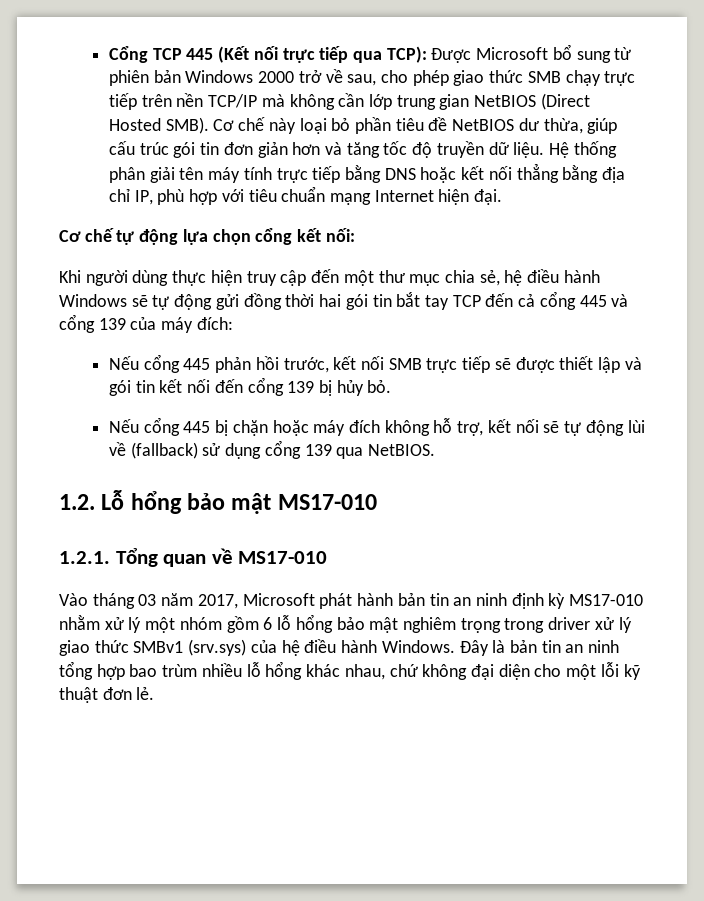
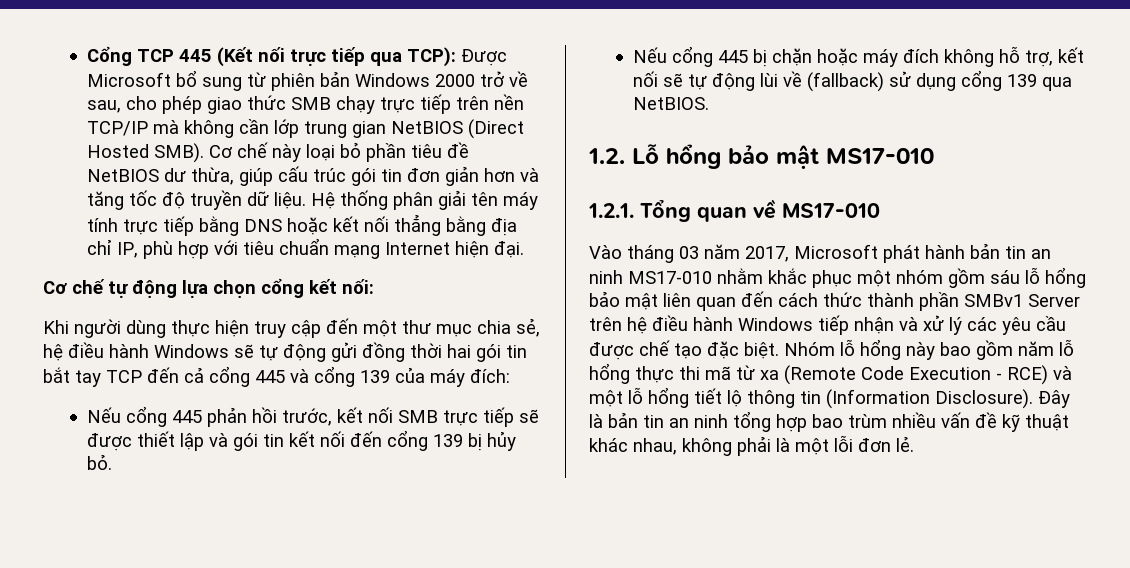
- Vào tháng 03 năm 2017, Microsoft phát hành bản tin an ninh định kỳ MS17-010 nhằm xử lý một nhóm gồm 6 lỗ hổng bảo mật nghiêm trọng trong driver xử lý giao thức SMBv1 (srv.sys) của hệ điều hành Windows.
+ Vào tháng 03 năm 2017, Microsoft phát hành bản tin an ninh MS17-010 nhằm khắc phục một nhóm gồm sáu lỗ hổng bảo mật liên quan đến cách thức thành phần SMBv1 Server trên hệ điều hành Windows tiếp nhận và xử lý các yêu cầu được chế tạo đặc biệt. Nhóm lỗ hổng này bao gồm năm lỗ hổng thực thi mã từ xa (Remote Code Execution - RCE) và một lỗ hổng tiết lộ thông tin (Information Disclosure).
- Đây là bản tin an ninh tổng hợp bao trùm nhiều lỗ hổng khác nhau, chứ không đại diện cho một lỗi kỹ thuật đơn lẻ.
+ Đây là bản tin an ninh tổng hợp bao trùm nhiều vấn đề kỹ thuật khác nhau, không phải là một lỗi đơn lẻ.

